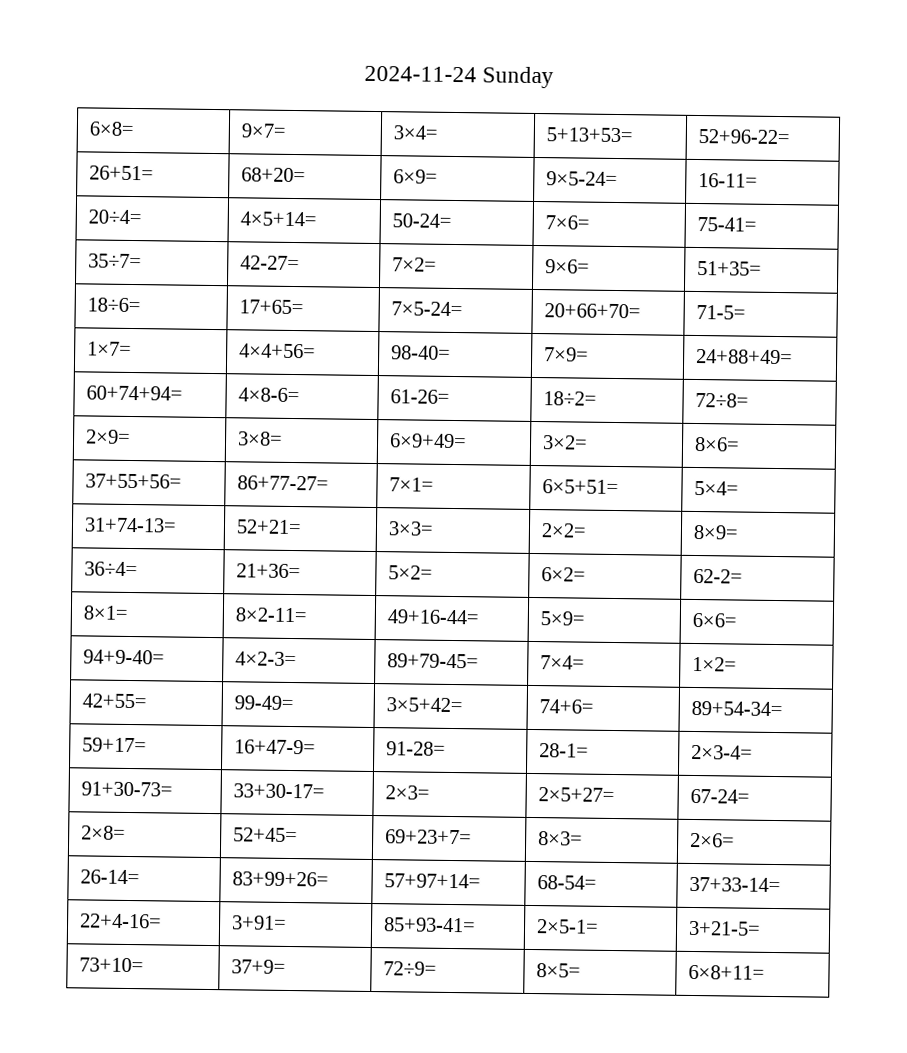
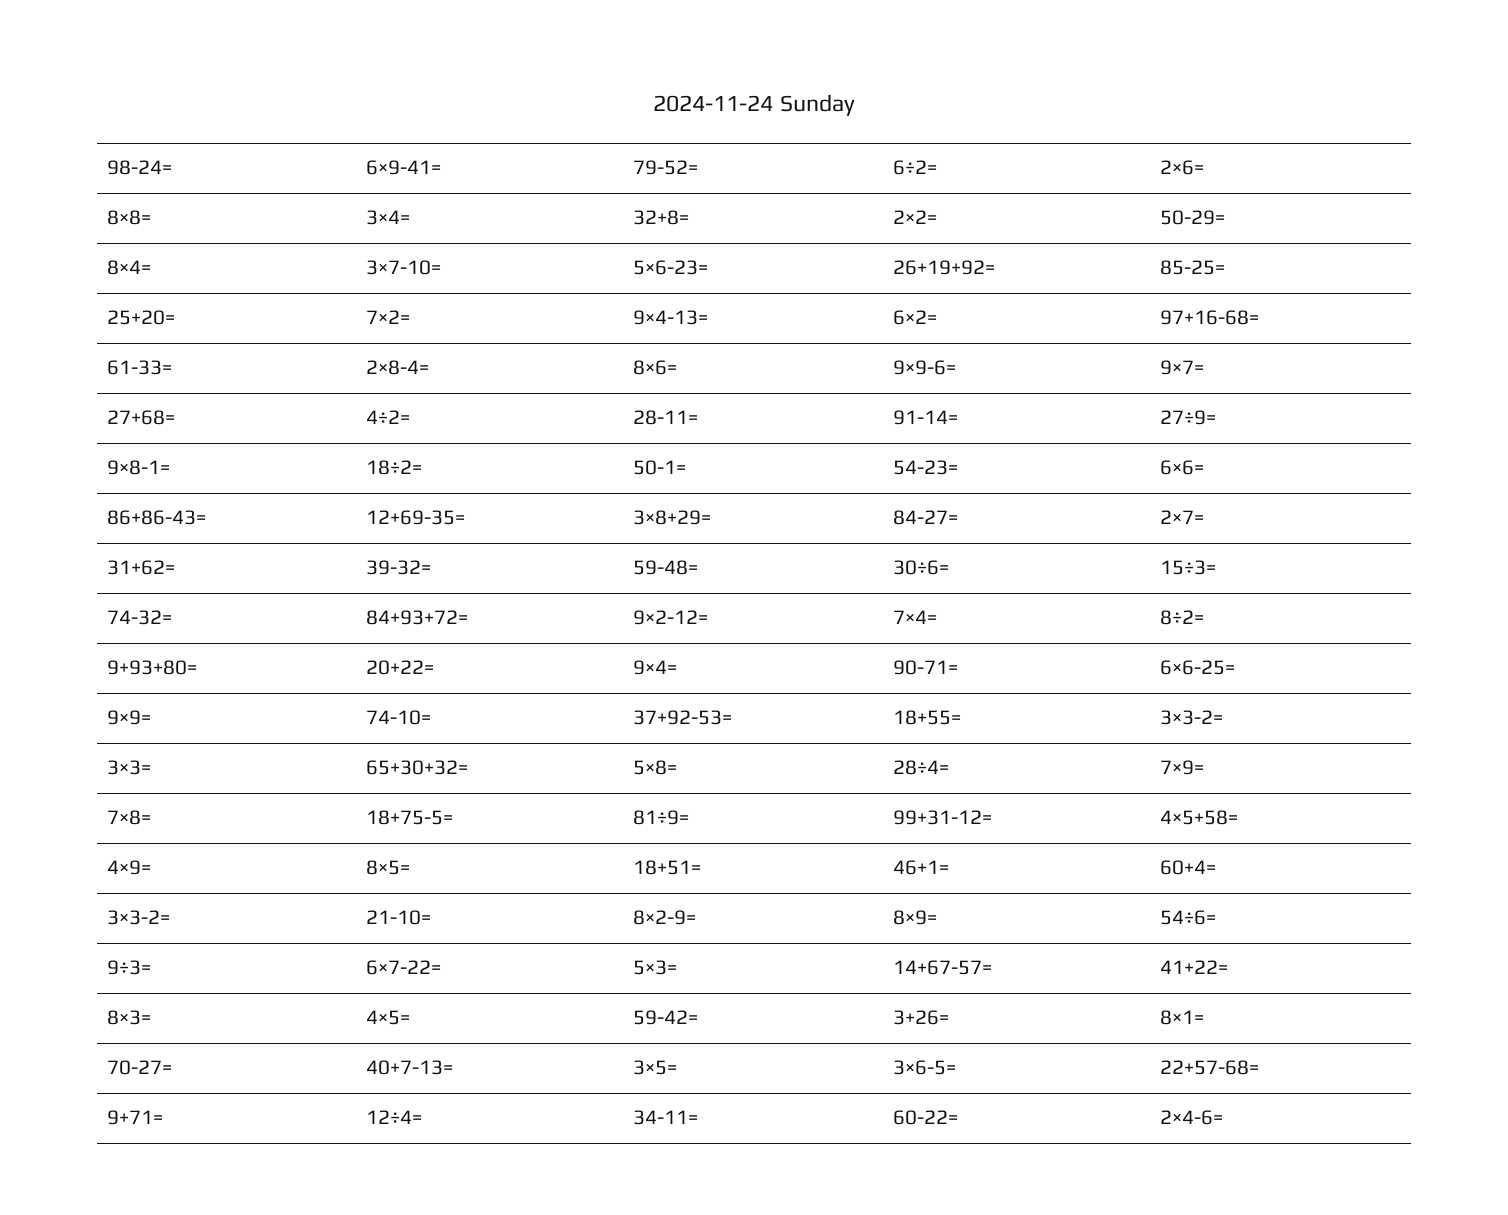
- 6×8= | 9×7= | 3×4= | 5+13+53= | 52+96-22=
- 26+51= | 68+20= | 6×9= | 9×5-24= | 16-11=
- 20÷4= | 4×5+14= | 50-24= | 7×6= | 75-41=
- 35÷7= | 42-27= | 7×2= | 9×6= | 51+35=
- 18÷6= | 17+65= | 7×5-24= | 20+66+70= | 71-5=
- 1×7= | 4×4+56= | 98-40= | 7×9= | 24+88+49=
- 60+74+94= | 4×8-6= | 61-26= | 18÷2= | 72÷8=
- 2×9= | 3×8= | 6×9+49= | 3×2= | 8×6=
- 37+55+56= | 86+77-27= | 7×1= | 6×5+51= | 5×4=
- 31+74-13= | 52+21= | 3×3= | 2×2= | 8×9=
- 36÷4= | 21+36= | 5×2= | 6×2= | 62-2=
- 8×1= | 8×2-11= | 49+16-44= | 5×9= | 6×6=
- 94+9-40= | 4×2-3= | 89+79-45= | 7×4= | 1×2=
- 42+55= | 99-49= | 3×5+42= | 74+6= | 89+54-34=
- 59+17= | 16+47-9= | 91-28= | 28-1= | 2×3-4=
- 91+30-73= | 33+30-17= | 2×3= | 2×5+27= | 67-24=
- 2×8= | 52+45= | 69+23+7= | 8×3= | 2×6=
- 26-14= | 83+99+26= | 57+97+14= | 68-54= | 37+33-14=
- 22+4-16= | 3+91= | 85+93-41= | 2×5-1= | 3+21-5=
- 73+10= | 37+9= | 72÷9= | 8×5= | 6×8+11=
+ 98-24= | 6×9-41= | 79-52= | 6÷2= | 2×6=
+ 8×8= | 3×4= | 32+8= | 2×2= | 50-29=
+ 8×4= | 3×7-10= | 5×6-23= | 26+19+92= | 85-25=
+ 25+20= | 7×2= | 9×4-13= | 6×2= | 97+16-68=
+ 61-33= | 2×8-4= | 8×6= | 9×9-6= | 9×7=
+ 27+68= | 4÷2= | 28-11= | 91-14= | 27÷9=
+ 9×8-1= | 18÷2= | 50-1= | 54-23= | 6×6=
+ 86+86-43= | 12+69-35= | 3×8+29= | 84-27= | 2×7=
+ 31+62= | 39-32= | 59-48= | 30÷6= | 15÷3=
+ 74-32= | 84+93+72= | 9×2-12= | 7×4= | 8÷2=
+ 9+93+80= | 20+22= | 9×4= | 90-71= | 6×6-25=
+ 9×9= | 74-10= | 37+92-53= | 18+55= | 3×3-2=
+ 3×3= | 65+30+32= | 5×8= | 28÷4= | 7×9=
+ 7×8= | 18+75-5= | 81÷9= | 99+31-12= | 4×5+58=
+ 4×9= | 8×5= | 18+51= | 46+1= | 60+4=
+ 3×3-2= | 21-10= | 8×2-9= | 8×9= | 54÷6=
+ 9÷3= | 6×7-22= | 5×3= | 14+67-57= | 41+22=
+ 8×3= | 4×5= | 59-42= | 3+26= | 8×1=
+ 70-27= | 40+7-13= | 3×5= | 3×6-5= | 22+57-68=
+ 9+71= | 12÷4= | 34-11= | 60-22= | 2×4-6=

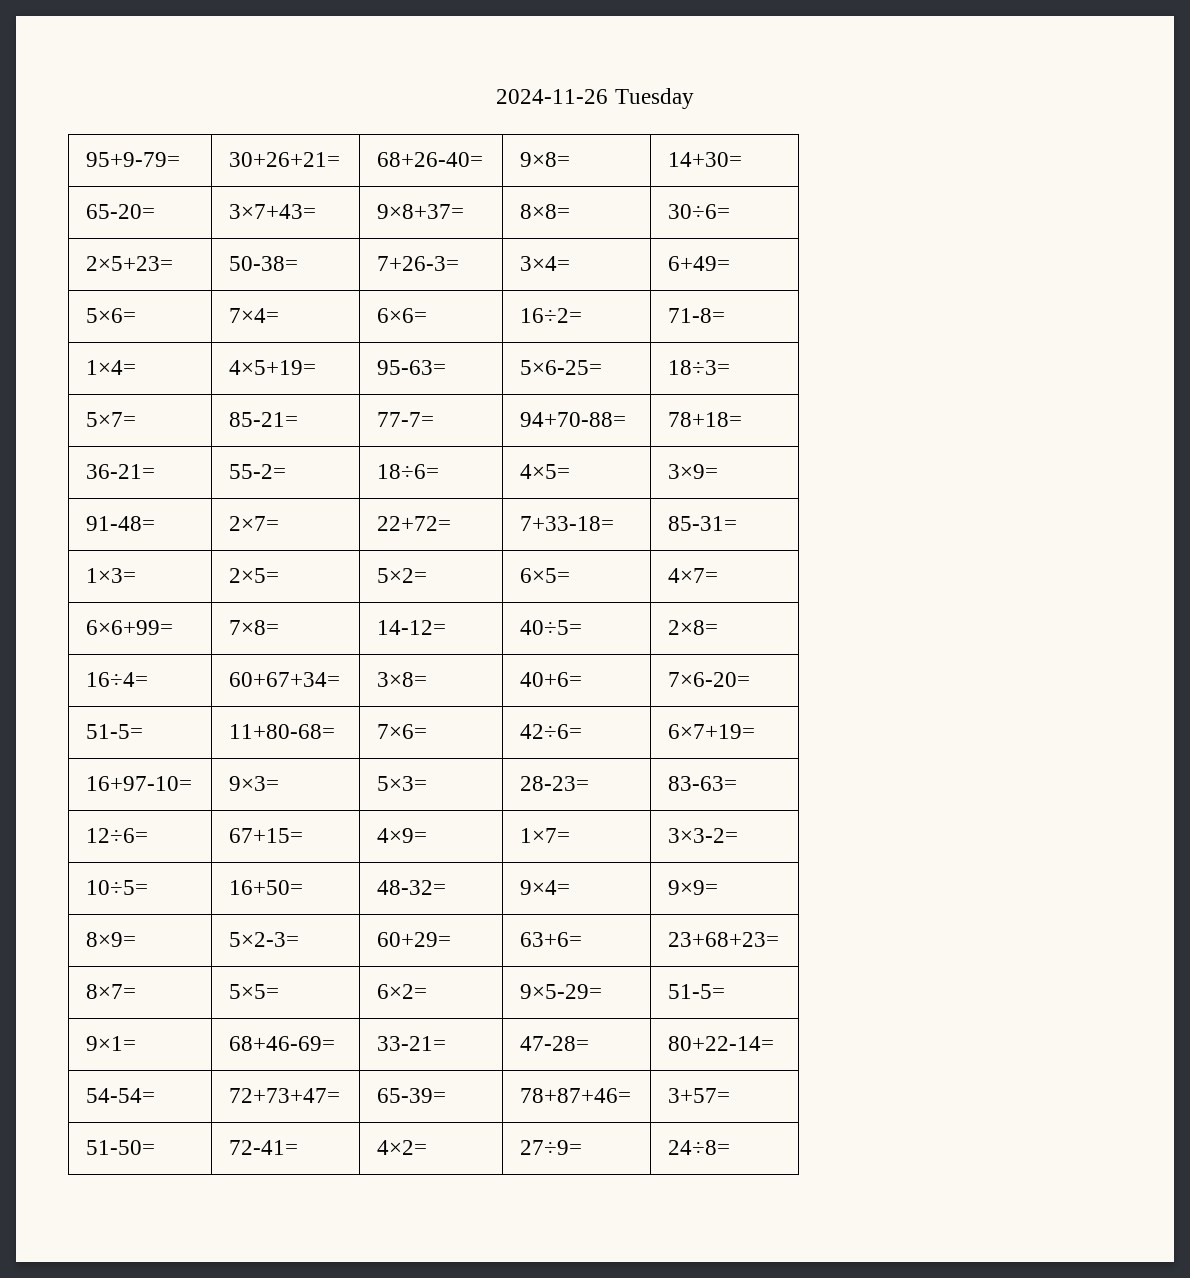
- 2024-11-24 Sunday
- 98-24= | 6×9-41= | 79-52= | 6÷2= | 2×6=
- 8×8= | 3×4= | 32+8= | 2×2= | 50-29=
- 8×4= | 3×7-10= | 5×6-23= | 26+19+92= | 85-25=
- 25+20= | 7×2= | 9×4-13= | 6×2= | 97+16-68=
- 61-33= | 2×8-4= | 8×6= | 9×9-6= | 9×7=
- 27+68= | 4÷2= | 28-11= | 91-14= | 27÷9=
- 9×8-1= | 18÷2= | 50-1= | 54-23= | 6×6=
- 86+86-43= | 12+69-35= | 3×8+29= | 84-27= | 2×7=
- 31+62= | 39-32= | 59-48= | 30÷6= | 15÷3=
- 74-32= | 84+93+72= | 9×2-12= | 7×4= | 8÷2=
- 9+93+80= | 20+22= | 9×4= | 90-71= | 6×6-25=
- 9×9= | 74-10= | 37+92-53= | 18+55= | 3×3-2=
- 3×3= | 65+30+32= | 5×8= | 28÷4= | 7×9=
- 7×8= | 18+75-5= | 81÷9= | 99+31-12= | 4×5+58=
- 4×9= | 8×5= | 18+51= | 46+1= | 60+4=
- 3×3-2= | 21-10= | 8×2-9= | 8×9= | 54÷6=
- 9÷3= | 6×7-22= | 5×3= | 14+67-57= | 41+22=
- 8×3= | 4×5= | 59-42= | 3+26= | 8×1=
- 70-27= | 40+7-13= | 3×5= | 3×6-5= | 22+57-68=
- 9+71= | 12÷4= | 34-11= | 60-22= | 2×4-6=
+ 2024-11-26 Tuesday
+ 95+9-79= | 30+26+21= | 68+26-40= | 9×8= | 14+30=
+ 65-20= | 3×7+43= | 9×8+37= | 8×8= | 30÷6=
+ 2×5+23= | 50-38= | 7+26-3= | 3×4= | 6+49=
+ 5×6= | 7×4= | 6×6= | 16÷2= | 71-8=
+ 1×4= | 4×5+19= | 95-63= | 5×6-25= | 18÷3=
+ 5×7= | 85-21= | 77-7= | 94+70-88= | 78+18=
+ 36-21= | 55-2= | 18÷6= | 4×5= | 3×9=
+ 91-48= | 2×7= | 22+72= | 7+33-18= | 85-31=
+ 1×3= | 2×5= | 5×2= | 6×5= | 4×7=
+ 6×6+99= | 7×8= | 14-12= | 40÷5= | 2×8=
+ 16÷4= | 60+67+34= | 3×8= | 40+6= | 7×6-20=
+ 51-5= | 11+80-68= | 7×6= | 42÷6= | 6×7+19=
+ 16+97-10= | 9×3= | 5×3= | 28-23= | 83-63=
+ 12÷6= | 67+15= | 4×9= | 1×7= | 3×3-2=
+ 10÷5= | 16+50= | 48-32= | 9×4= | 9×9=
+ 8×9= | 5×2-3= | 60+29= | 63+6= | 23+68+23=
+ 8×7= | 5×5= | 6×2= | 9×5-29= | 51-5=
+ 9×1= | 68+46-69= | 33-21= | 47-28= | 80+22-14=
+ 54-54= | 72+73+47= | 65-39= | 78+87+46= | 3+57=
+ 51-50= | 72-41= | 4×2= | 27÷9= | 24÷8=

